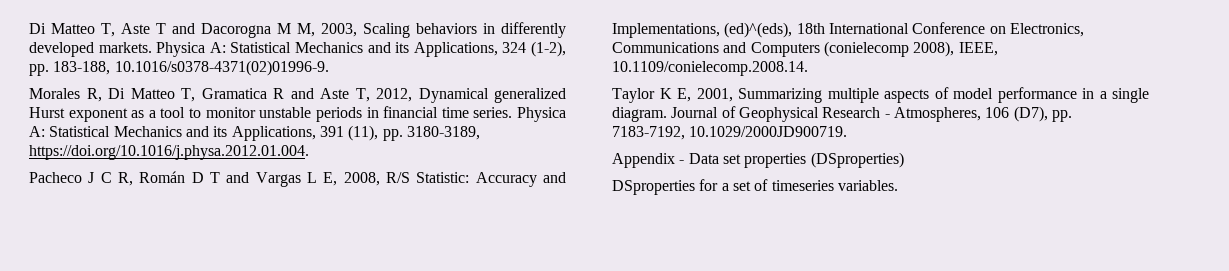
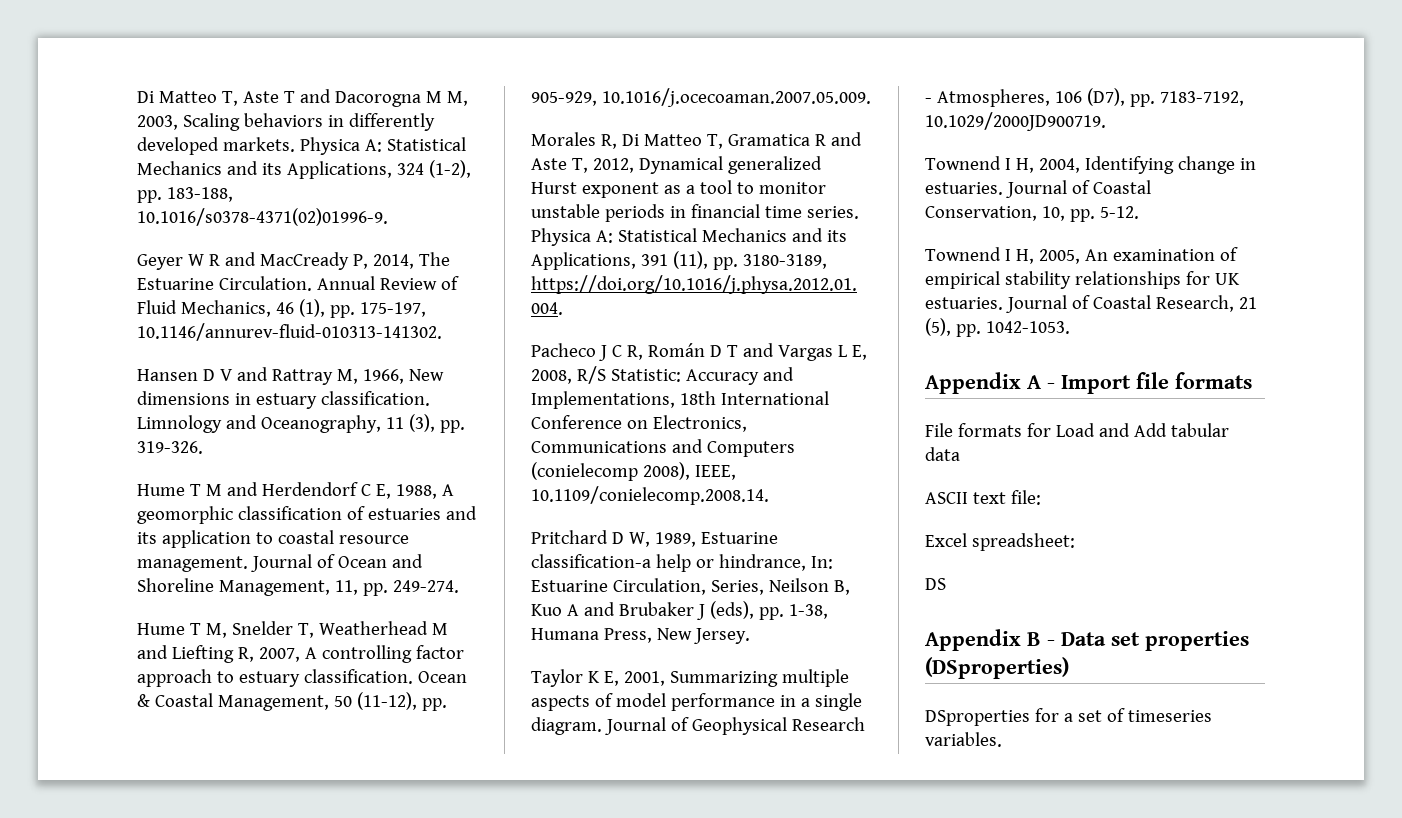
+ Geyer W R and MacCready P, 2014, The Estuarine Circulation. Annual Review of Fluid Mechanics, 46 (1), pp. 175-197, 10.1146/annurev-fluid-010313-141302.
+ Hansen D V and Rattray M, 1966, New dimensions in estuary classification. Limnology and Oceanography, 11 (3), pp. 319-326.
+ Hume T M and Herdendorf C E, 1988, A geomorphic classification of estuaries and its application to coastal resource management. Journal of Ocean and Shoreline Management, 11, pp. 249-274.
+ Hume T M, Snelder T, Weatherhead M and Liefting R, 2007, A controlling factor approach to estuary classification. Ocean & Coastal Management, 50 (11-12), pp. 905-929, 10.1016/j.ocecoaman.2007.05.009.
- Pacheco J C R, Román D T and Vargas L E, 2008, R/S Statistic: Accuracy and Implementations, (ed)^(eds), 18th International Conference on Electronics, Communications and Computers (conielecomp 2008), IEEE, 10.1109/conielecomp.2008.14.
+ Pacheco J C R, Román D T and Vargas L E, 2008, R/S Statistic: Accuracy and Implementations, 18th International Conference on Electronics, Communications and Computers (conielecomp 2008), IEEE, 10.1109/conielecomp.2008.14.
+ Pritchard D W, 1989, Estuarine classification-a help or hindrance, In: Estuarine Circulation, Series, Neilson B, Kuo A and Brubaker J (eds), pp. 1-38, Humana Press, New Jersey.
- Appendix - Data set properties (DSproperties)
+ Townend I H, 2004, Identifying change in estuaries. Journal of Coastal Conservation, 10, pp. 5-12.
+ Townend I H, 2005, An examination of empirical stability relationships for UK estuaries. Journal of Coastal Research, 21 (5), pp. 1042-1053.
+ Appendix A - Import file formats
+ File formats for Load and Add tabular data
+ ASCII text file:
+ Excel spreadsheet:
+ DS
+ Appendix B - Data set properties (DSproperties)

